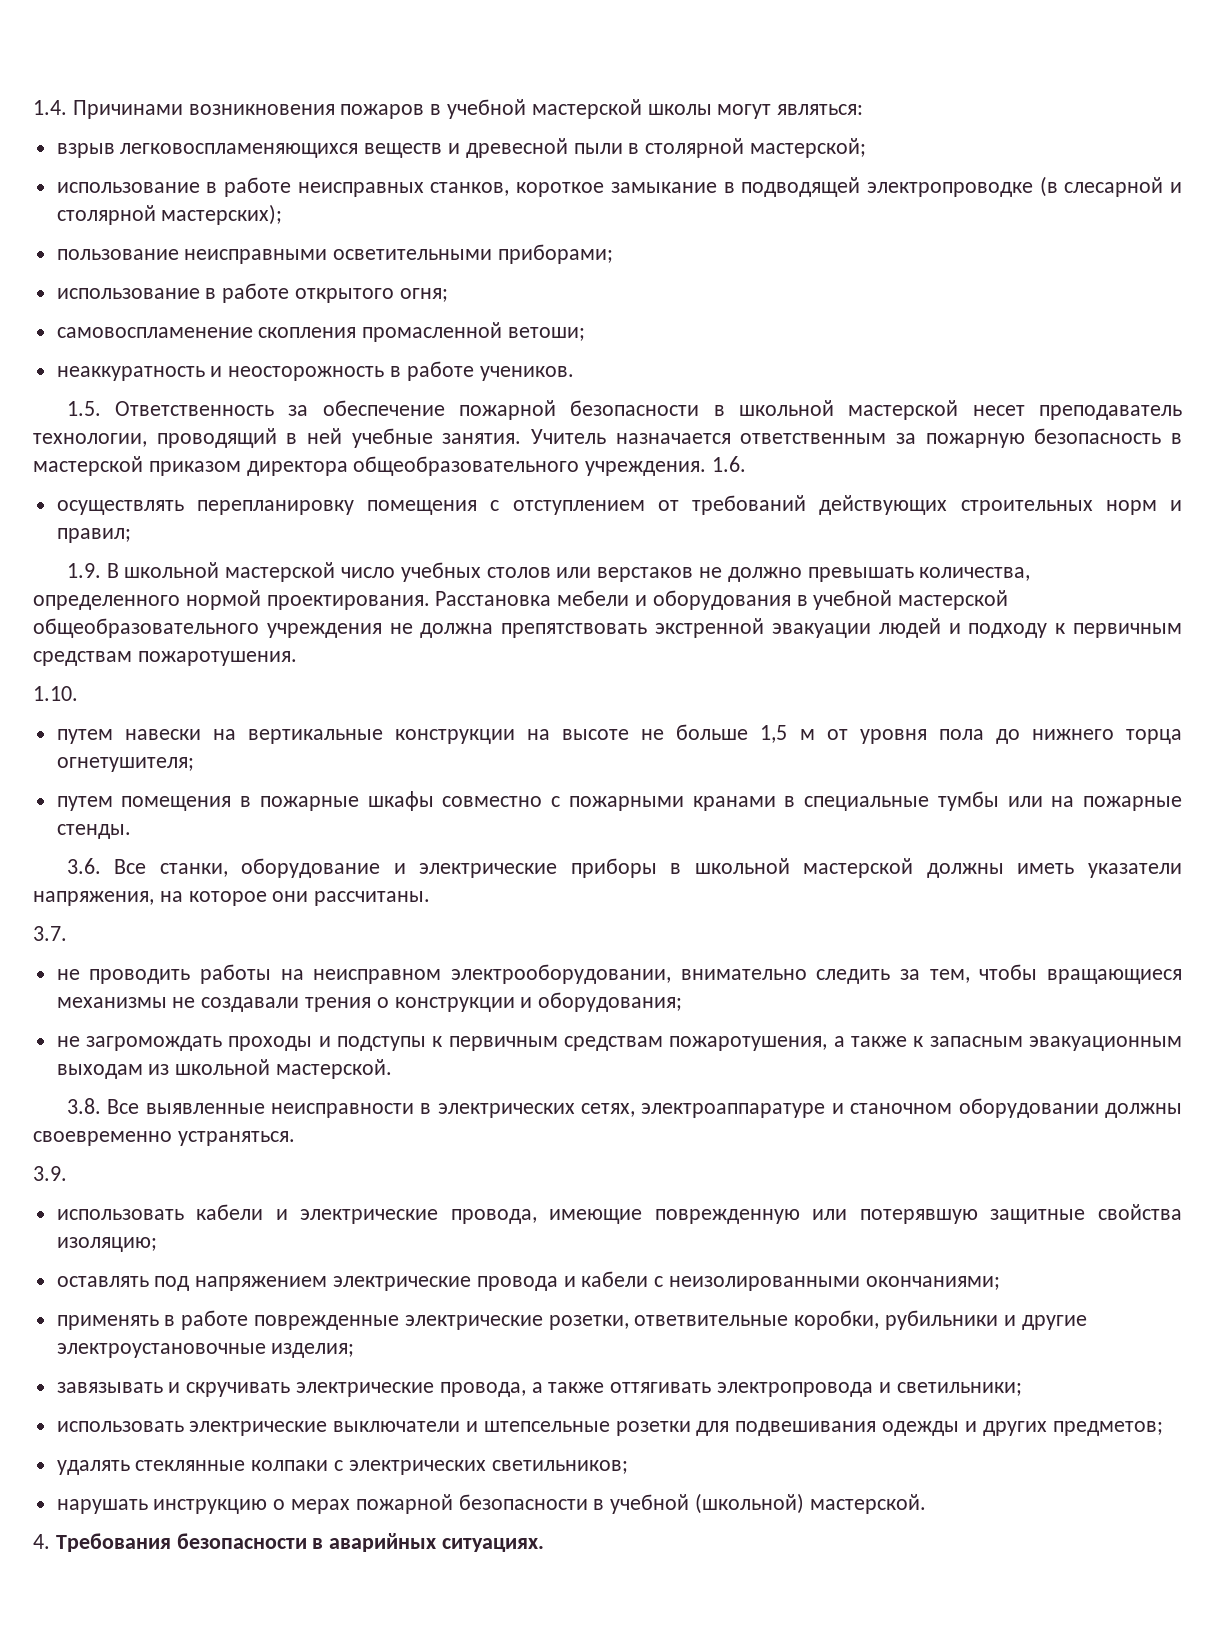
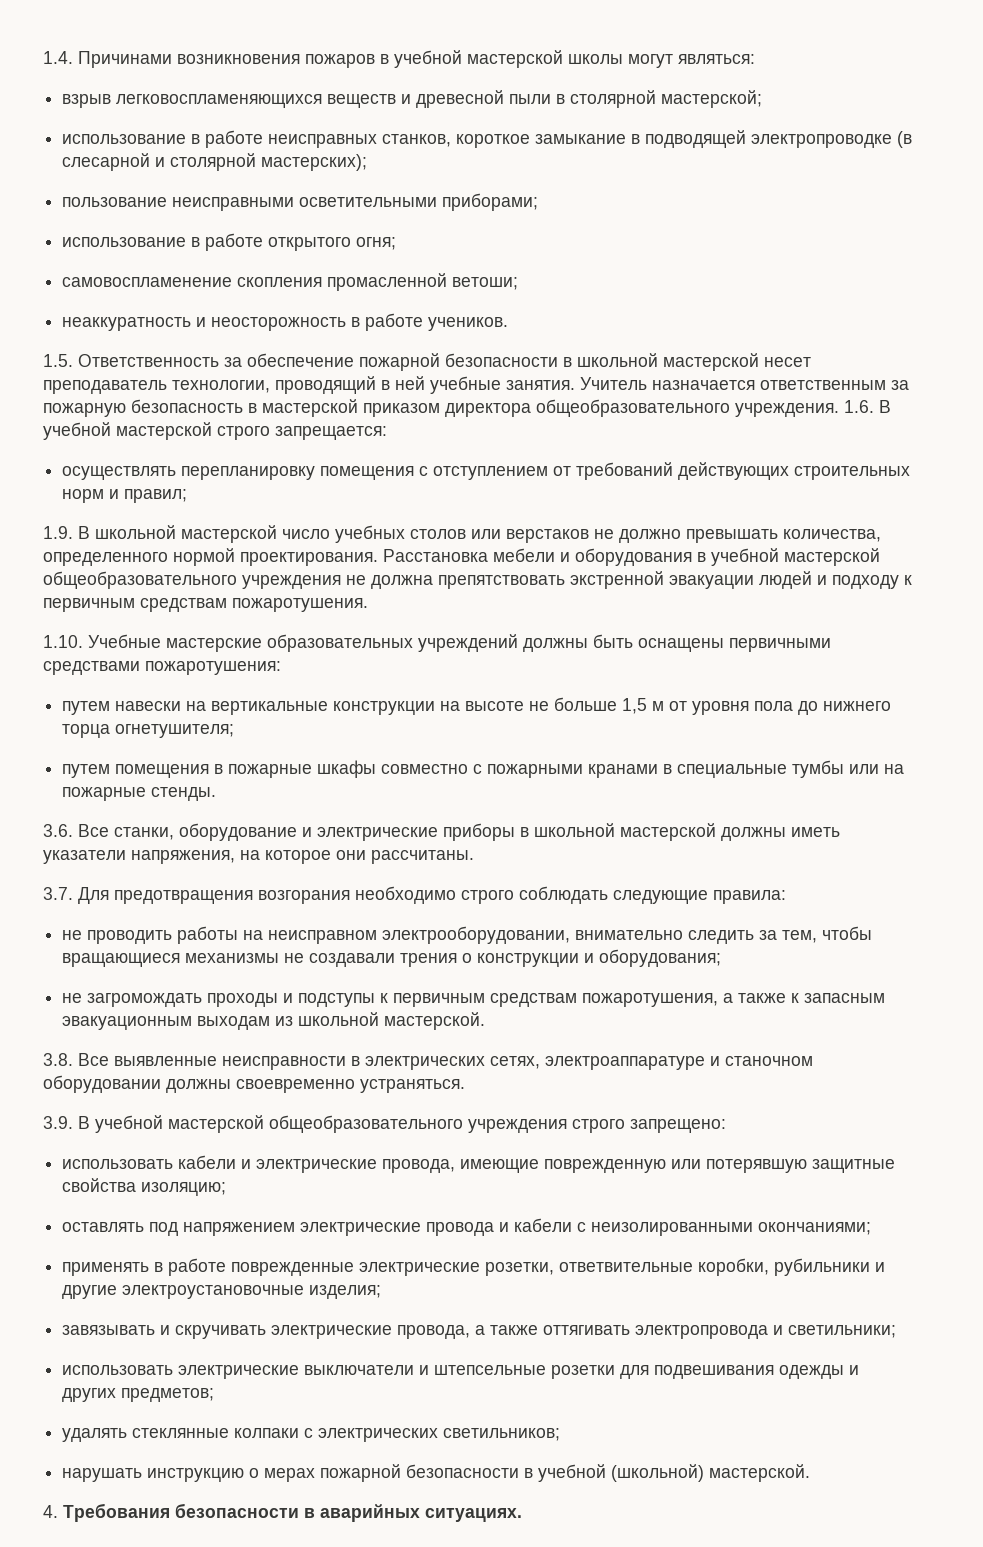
- 1.6.
+ 1.6. В учебной мастерской строго запрещается:
- 1.10.
+ 1.10. Учебные мастерские образовательных учреждений должны быть оснащены первичными средствами пожаротушения:
- 3.7.
+ 3.7. Для предотвращения возгорания необходимо строго соблюдать следующие правила:
- 3.9.
+ 3.9. В учебной мастерской общеобразовательного учреждения строго запрещено:

